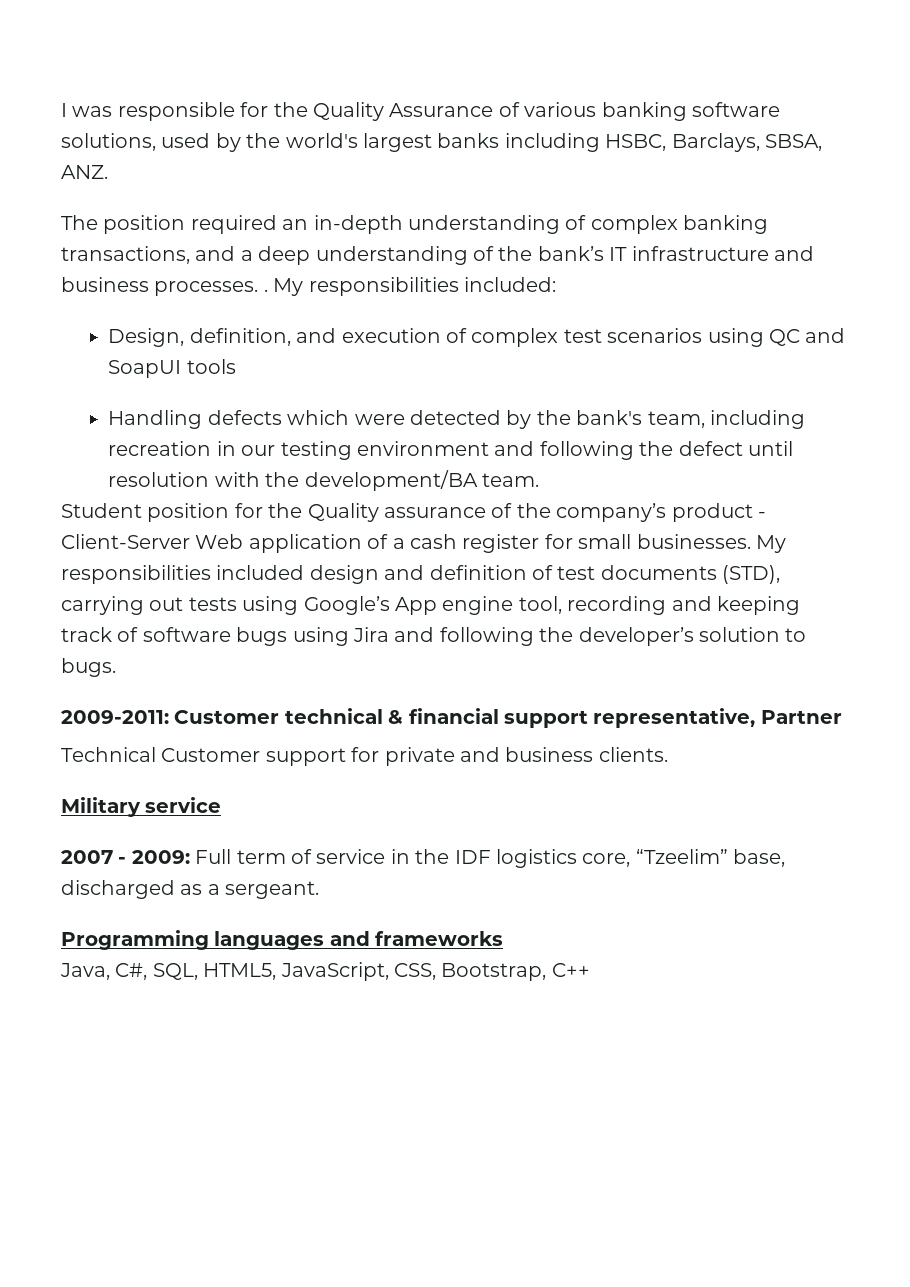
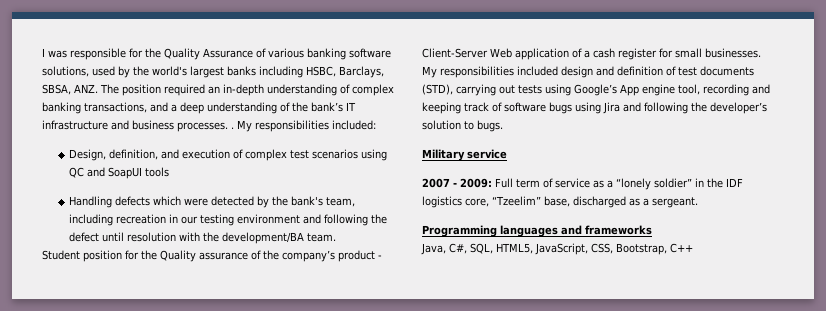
- I was responsible for the Quality Assurance of various banking software solutions, used by the world's largest banks including HSBC, Barclays, SBSA, ANZ.
- The position required an in-depth understanding of complex banking transactions, and a deep understanding of the bank’s IT infrastructure and business processes. .
+ I was responsible for the Quality Assurance of various banking software solutions, used by the world's largest banks including HSBC, Barclays, SBSA, ANZ. The position required an in-depth understanding of complex banking transactions, and a deep understanding of the bank’s IT infrastructure and business processes. .
- 2009-2011: Customer technical & financial support representative, Partner
- Technical Customer support for private and business clients.
- 2007 - 2009: Full term of service in the IDF logistics core, “Tzeelim” base, discharged as a sergeant.
+ 2007 - 2009: Full term of service as a “lonely soldier” in the IDF logistics core, “Tzeelim” base, discharged as a sergeant.

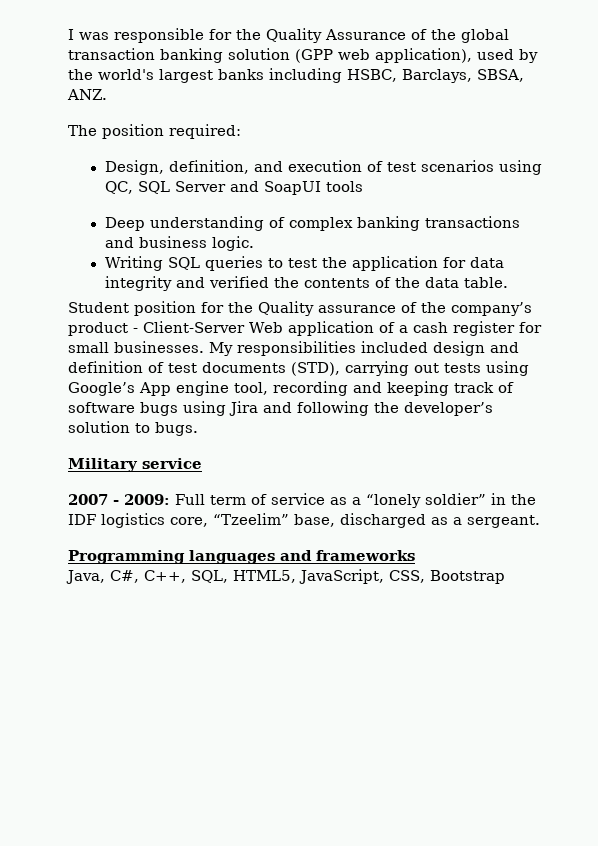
- I was responsible for the Quality Assurance of various banking software solutions, used by the world's largest banks including HSBC, Barclays, SBSA, ANZ. The position required an in-depth understanding of complex banking transactions, and a deep understanding of the bank’s IT infrastructure and business processes. . My responsibilities included:
+ I was responsible for the Quality Assurance of the global transaction banking solution (GPP web application), used by the world's largest banks including HSBC, Barclays, SBSA, ANZ.
+ The position required:
- Design, definition, and execution of complex test scenarios using QC and SoapUI tools
+ Design, definition, and execution of test scenarios using QC, SQL Server and SoapUI tools
- Handling defects which were detected by the bank's team, including recreation in our testing environment and following the defect until resolution with the development/BA team.
+ Deep understanding of complex banking transactions and business logic.
+ Writing SQL queries to test the application for data integrity and verified the contents of the data table.
- Java, C#, SQL, HTML5, JavaScript, CSS, Bootstrap, C++
+ Java, C#, C++, SQL, HTML5, JavaScript, CSS, Bootstrap

